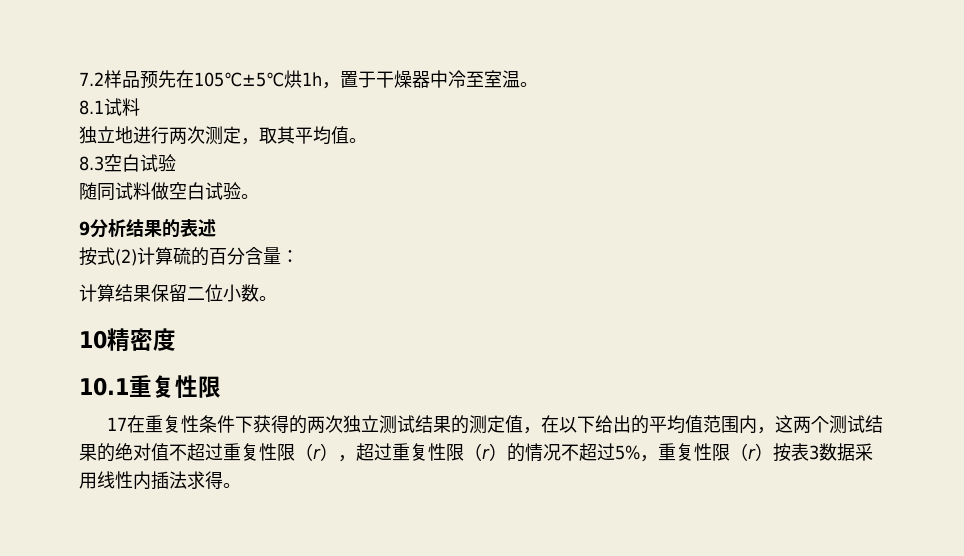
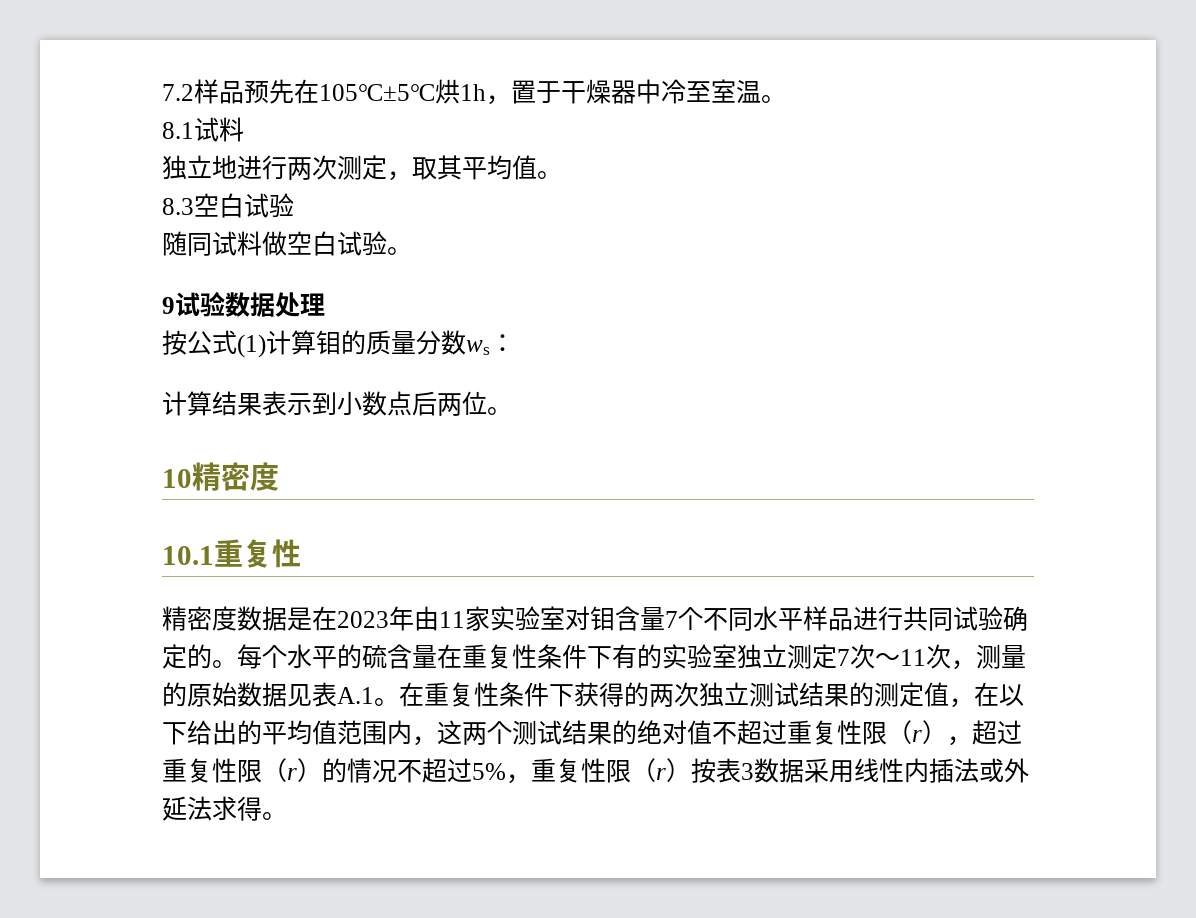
- 9分析结果的表述
- 按式(2)计算硫的百分含量：
- 计算结果保留二位小数。
+ 9试验数据处理
+ 按公式(1)计算钼的质量分数ws：
+ 计算结果表示到小数点后两位。
- 10.1重复性限
- 17在重复性条件下获得的两次独立测试结果的测定值，在以下给出的平均值范围内，这两个测试结果的绝对值不超过重复性限（r），超过重复性限（r）的情况不超过5%，重复性限（r）按表3数据采用线性内插法求得。
+ 10.1重复性
+ 精密度数据是在2023年由11家实验室对钼含量7个不同水平样品进行共同试验确定的。每个水平的硫含量在重复性条件下有的实验室独立测定7次～11次，测量的原始数据见表A.1。在重复性条件下获得的两次独立测试结果的测定值，在以下给出的平均值范围内，这两个测试结果的绝对值不超过重复性限（r），超过重复性限（r）的情况不超过5%，重复性限（r）按表3数据采用线性内插法或外延法求得。

